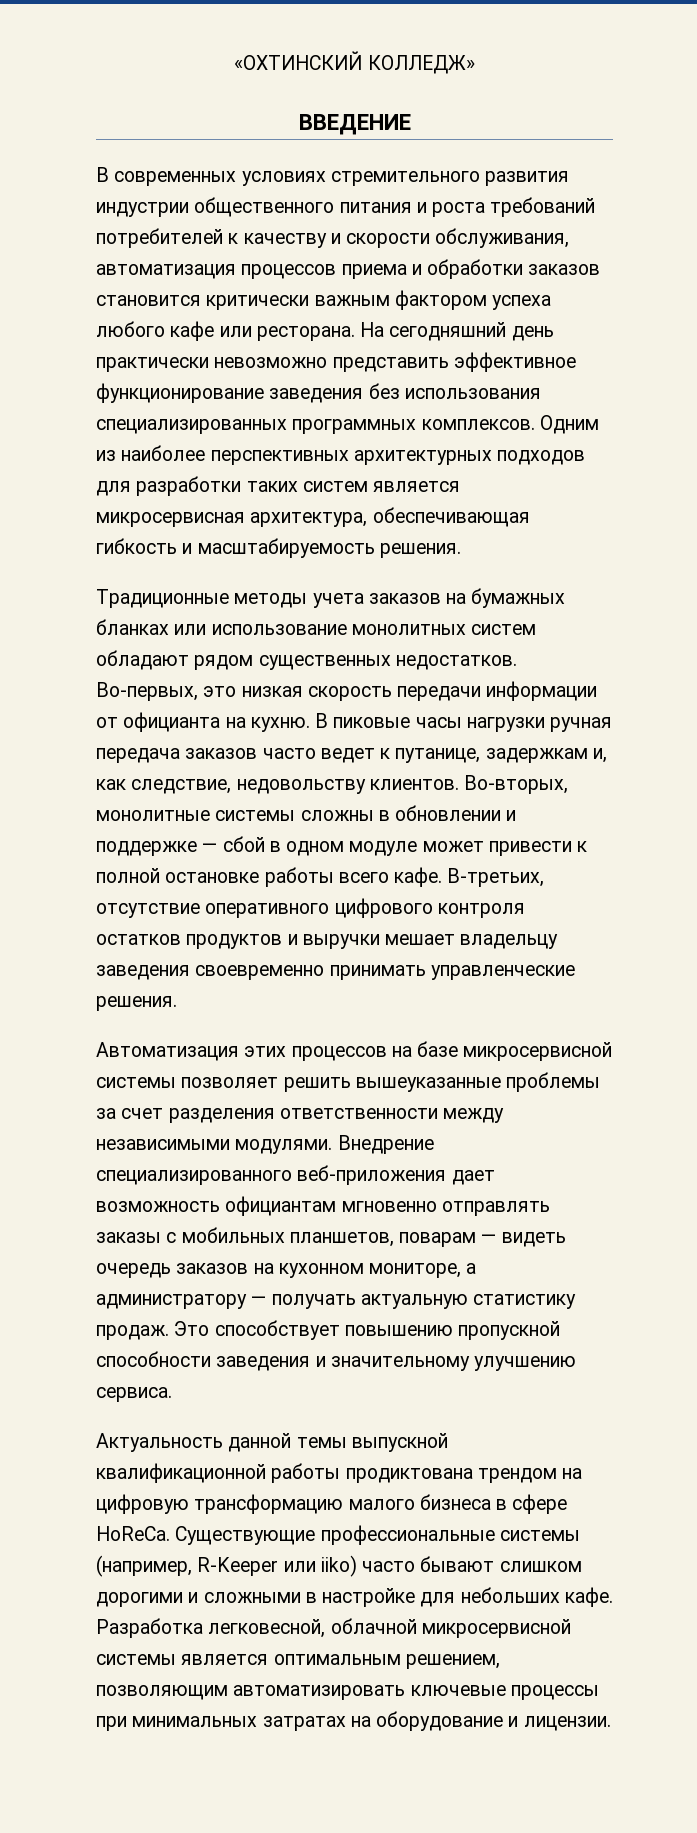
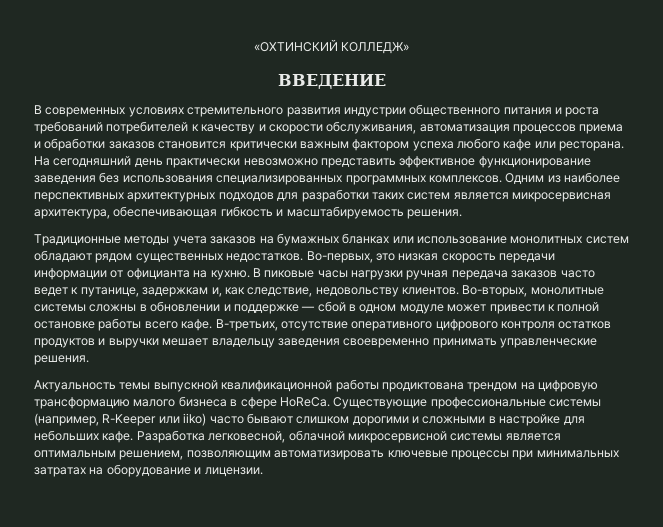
- Автоматизация этих процессов на базе микросервисной системы позволяет решить вышеуказанные проблемы за счет разделения ответственности между независимыми модулями. Внедрение специализированного веб-приложения дает возможность официантам мгновенно отправлять заказы с мобильных планшетов, поварам — видеть очередь заказов на кухонном мониторе, а администратору — получать актуальную статистику продаж. Это способствует повышению пропускной способности заведения и значительному улучшению сервиса.
- Актуальность данной темы выпускной квалификационной работы продиктована трендом на цифровую трансформацию малого бизнеса в сфере HoReCa.
+ Актуальность темы выпускной квалификационной работы продиктована трендом на цифровую трансформацию малого бизнеса в сфере HoReCa.

